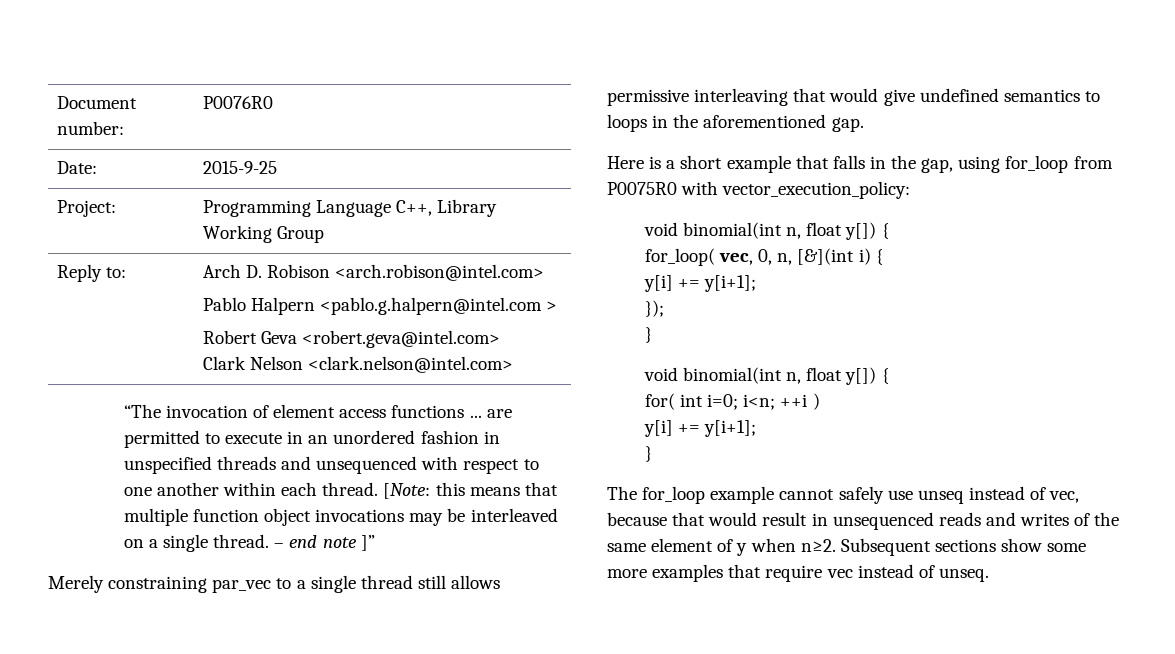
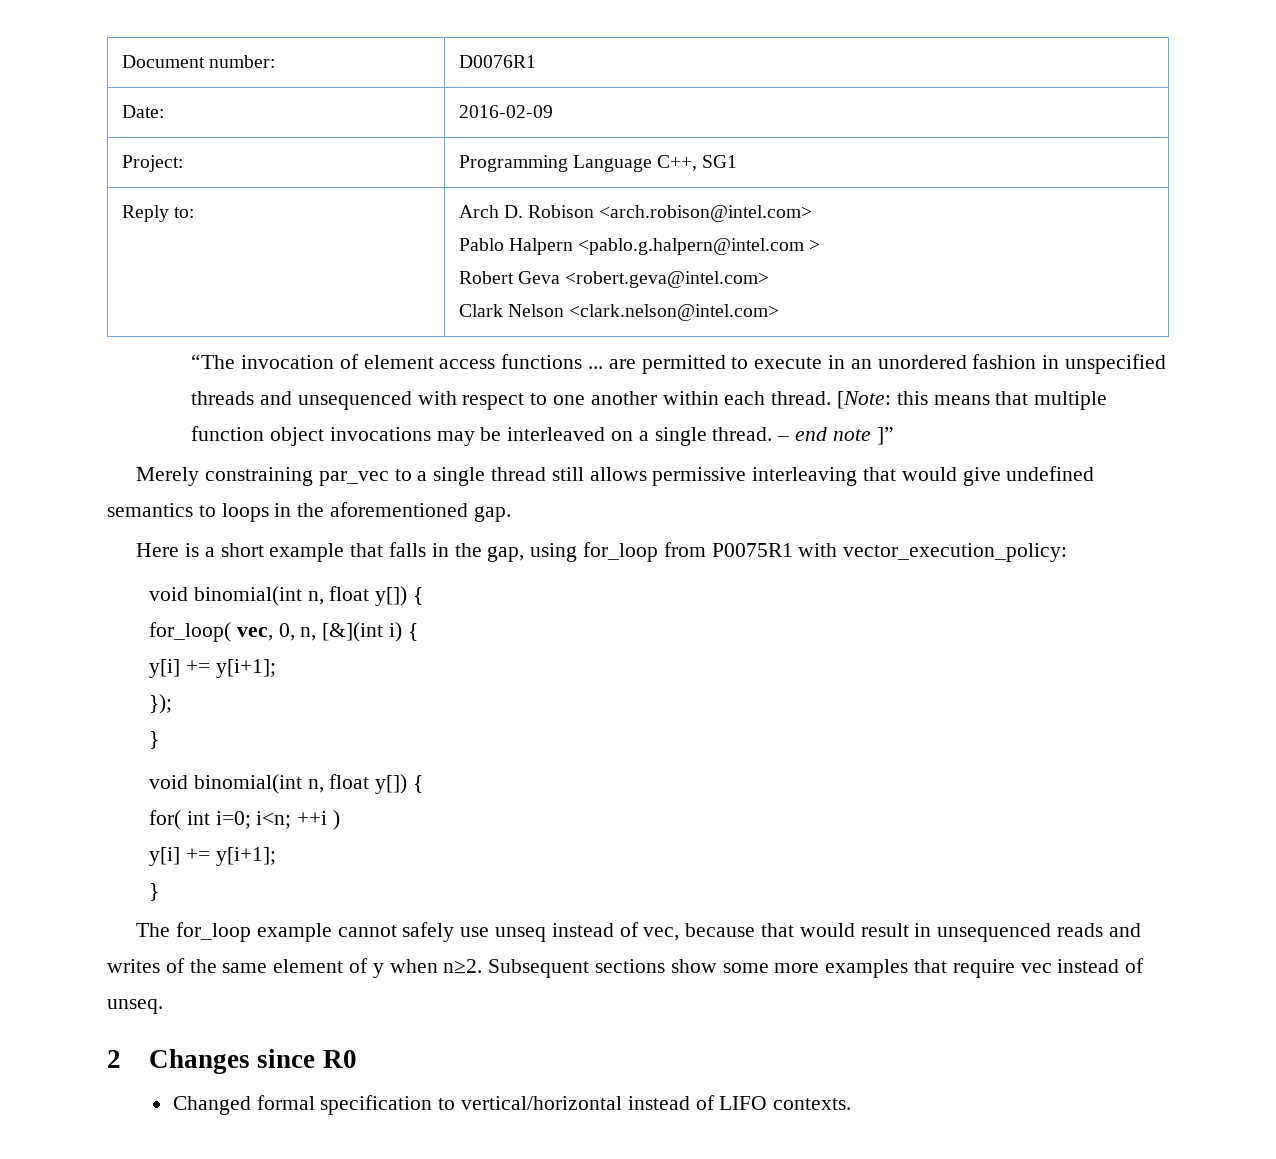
- Document number: | P0076R0
+ Document number: | D0076R1
- Date: | 2015-9-25
+ Date: | 2016-02-09
- Project: | Programming Language C++, Library Working Group
+ Project: | Programming Language C++, SG1
- Here is a short example that falls in the gap, using for_loop from P0075R0 with vector_execution_policy:
+ Here is a short example that falls in the gap, using for_loop from P0075R1 with vector_execution_policy:
+ 2 Changes since R0
+ Changed formal specification to vertical/horizontal instead of LIFO contexts.

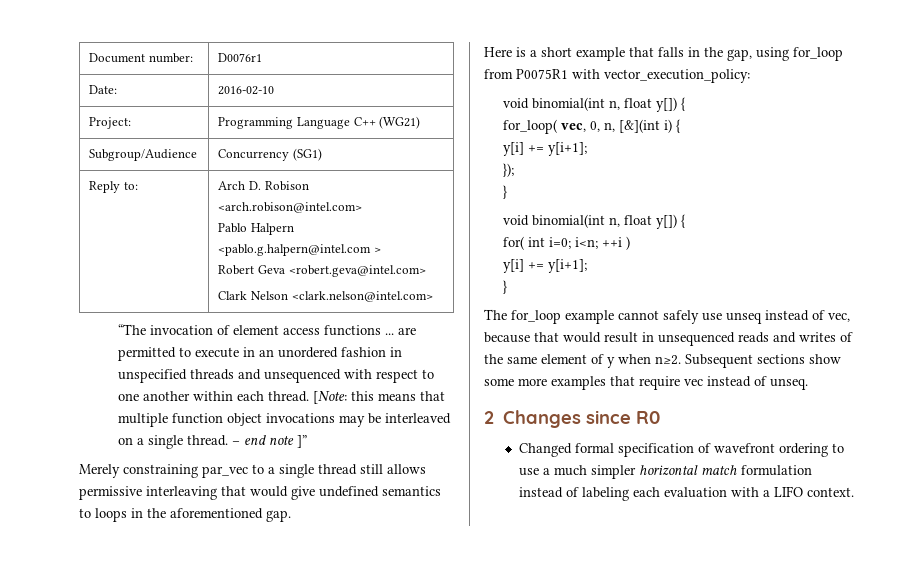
- Document number: | D0076R1
+ Document number: | D0076r1
- Date: | 2016-02-09
+ Date: | 2016-02-10
- Project: | Programming Language C++, SG1
+ Project: | Programming Language C++ (WG21)
+ Subgroup/Audience | Concurrency (SG1)
- Changed formal specification to vertical/horizontal instead of LIFO contexts.
+ Changed formal specification of wavefront ordering to use a much simpler horizontal match formulation instead of labeling each evaluation with a LIFO context.

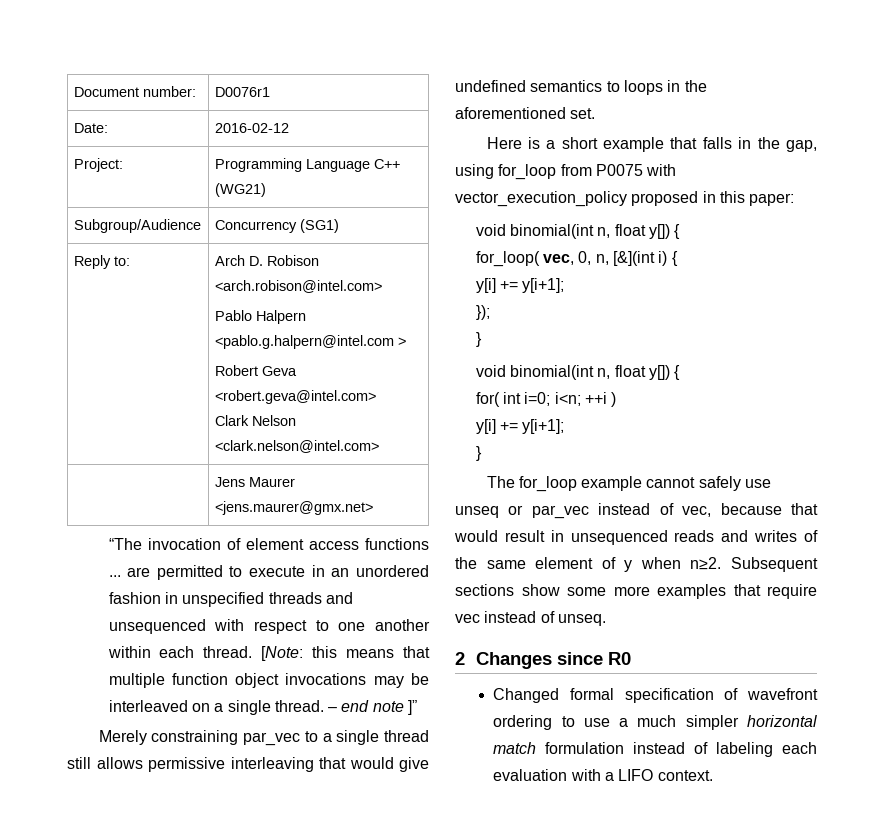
- Date: | 2016-02-10
+ Date: | 2016-02-12
+ | Jens Maurer <jens.maurer@gmx.net>
- Merely constraining par_vec to a single thread still allows permissive interleaving that would give undefined semantics to loops in the aforementioned gap.
+ Merely constraining par_vec to a single thread still allows permissive interleaving that would give undefined semantics to loops in the aforementioned set.
- Here is a short example that falls in the gap, using for_loop from P0075R1 with vector_execution_policy:
+ Here is a short example that falls in the gap, using for_loop from P0075 with vector_execution_policy proposed in this paper:
- The for_loop example cannot safely use unseq instead of vec, because that would result in unsequenced reads and writes of the same element of y when n≥2.
+ The for_loop example cannot safely use unseq or par_vec instead of vec, because that would result in unsequenced reads and writes of the same element of y when n≥2.

